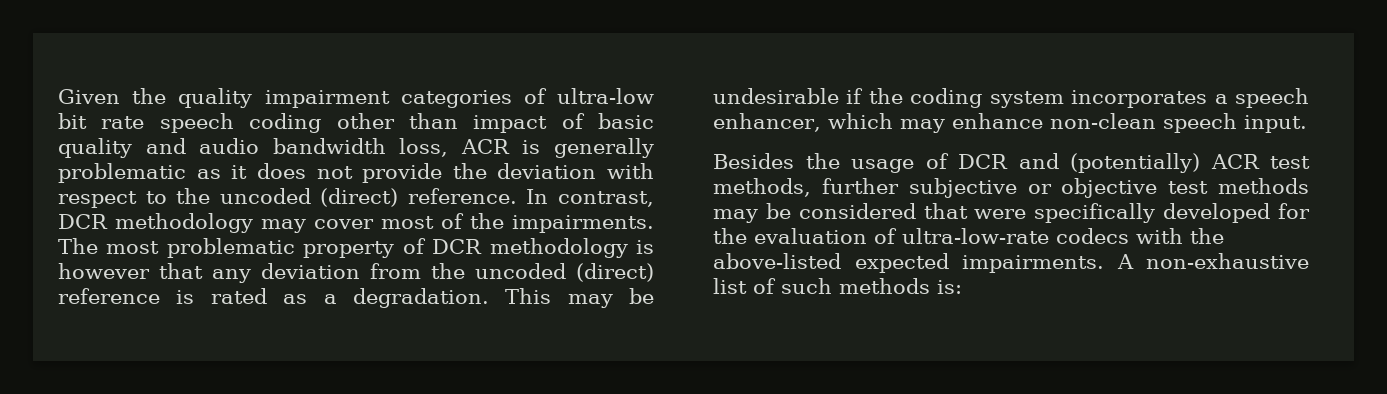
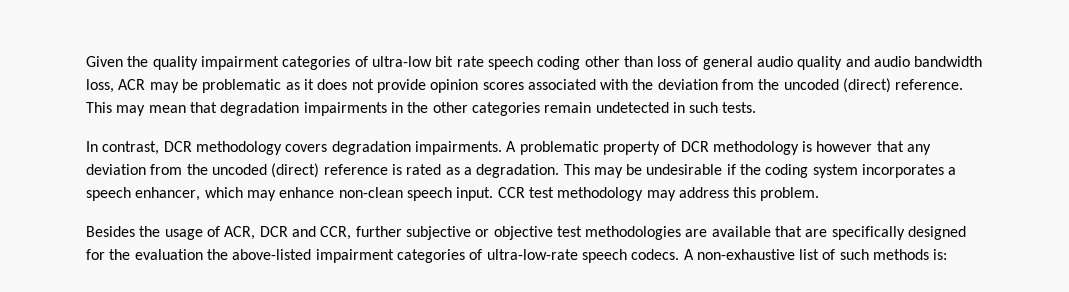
- Given the quality impairment categories of ultra-low bit rate speech coding other than impact of basic quality and audio bandwidth loss, ACR is generally problematic as it does not provide the deviation with respect to the uncoded (direct) reference. In contrast, DCR methodology may cover most of the impairments. The most problematic property of DCR methodology is however that any deviation from the uncoded (direct) reference is rated as a degradation.
+ Given the quality impairment categories of ultra-low bit rate speech coding other than loss of general audio quality and audio bandwidth loss, ACR may be problematic as it does not provide opinion scores associated with the deviation from the uncoded (direct) reference. This may mean that degradation impairments in the other categories remain undetected in such tests.
+ In contrast, DCR methodology covers degradation impairments. A problematic property of DCR methodology is however that any deviation from the uncoded (direct) reference is rated as a degradation.
+ CCR test methodology may address this problem.
- Besides the usage of DCR and (potentially) ACR test methods, further subjective or objective test methods may be considered that were specifically developed for the evaluation of ultra-low-rate codecs with the above-listed expected impairments.
+ Besides the usage of ACR, DCR and CCR, further subjective or objective test methodologies are available that are specifically designed for the evaluation the above-listed impairment categories of ultra-low-rate speech codecs.

